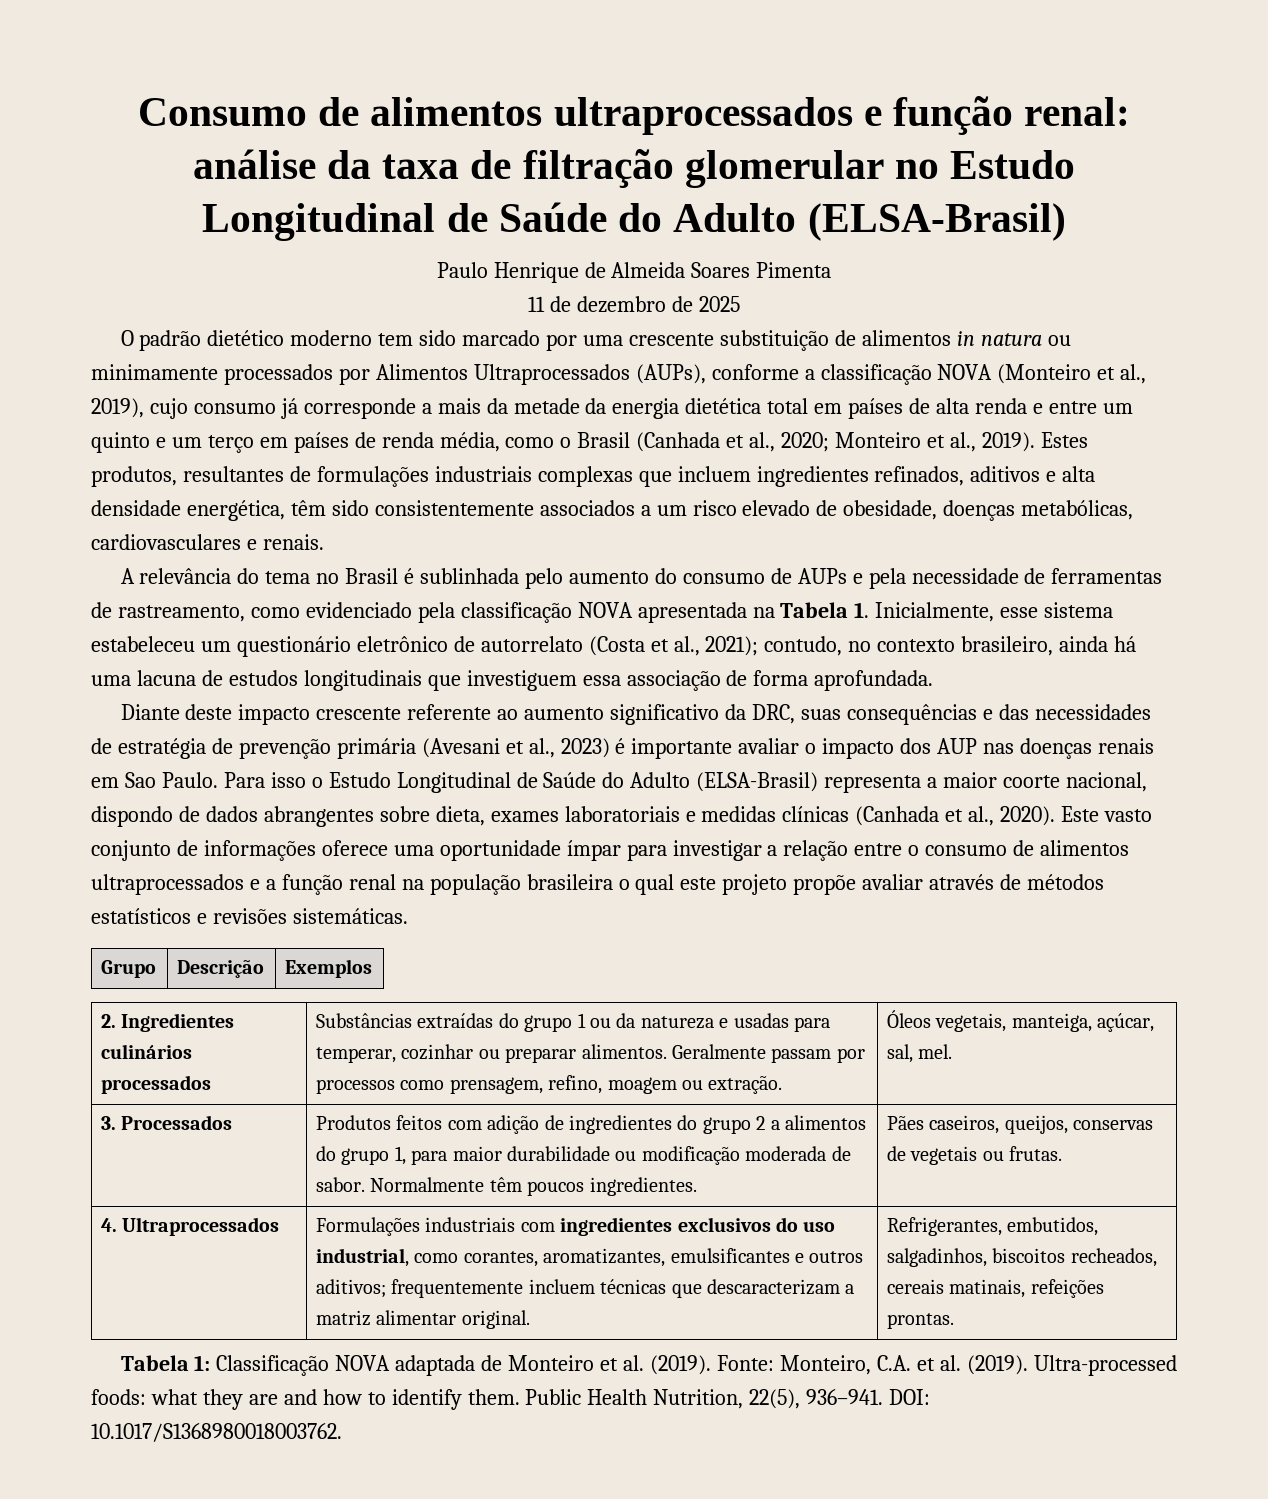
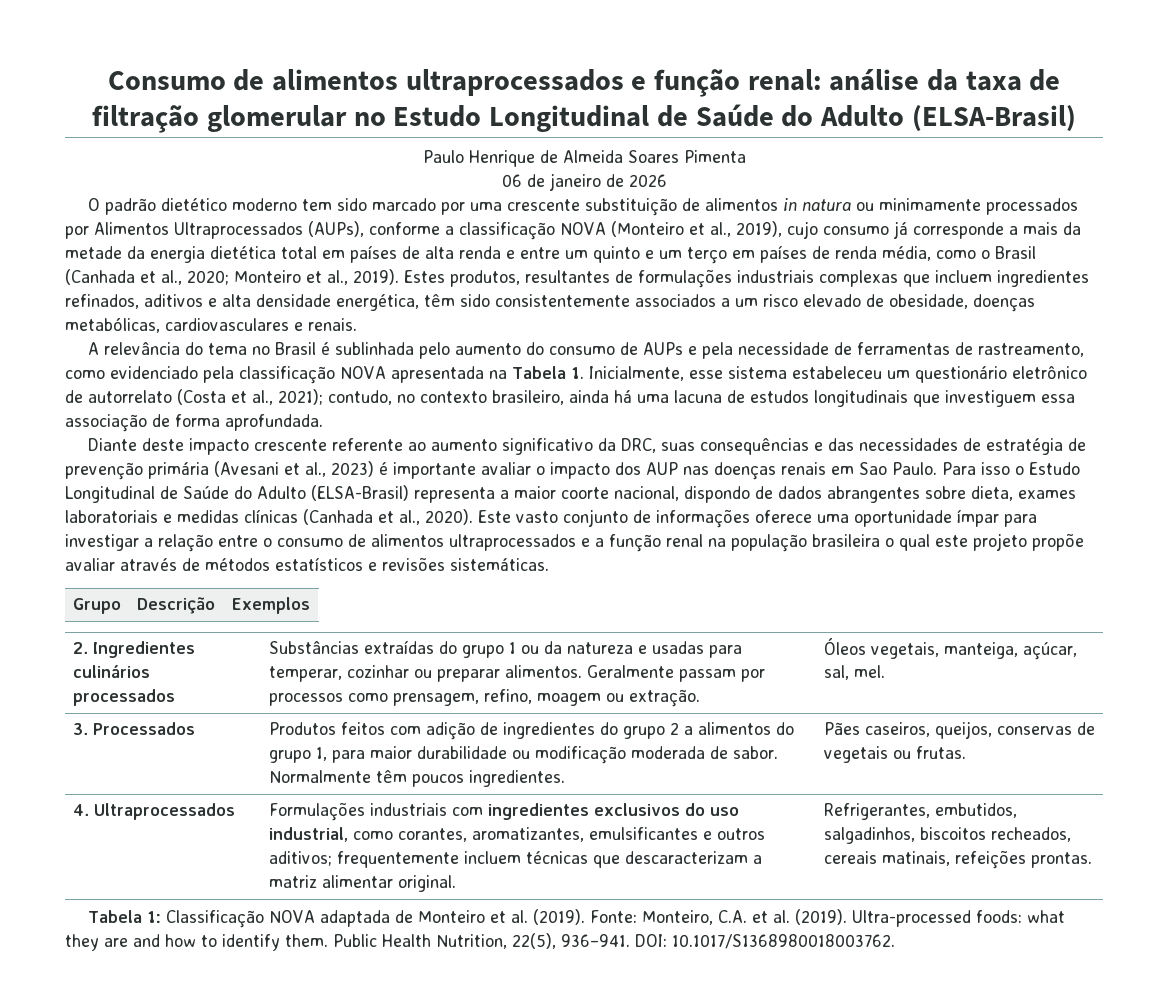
- 11 de dezembro de 2025
+ 06 de janeiro de 2026

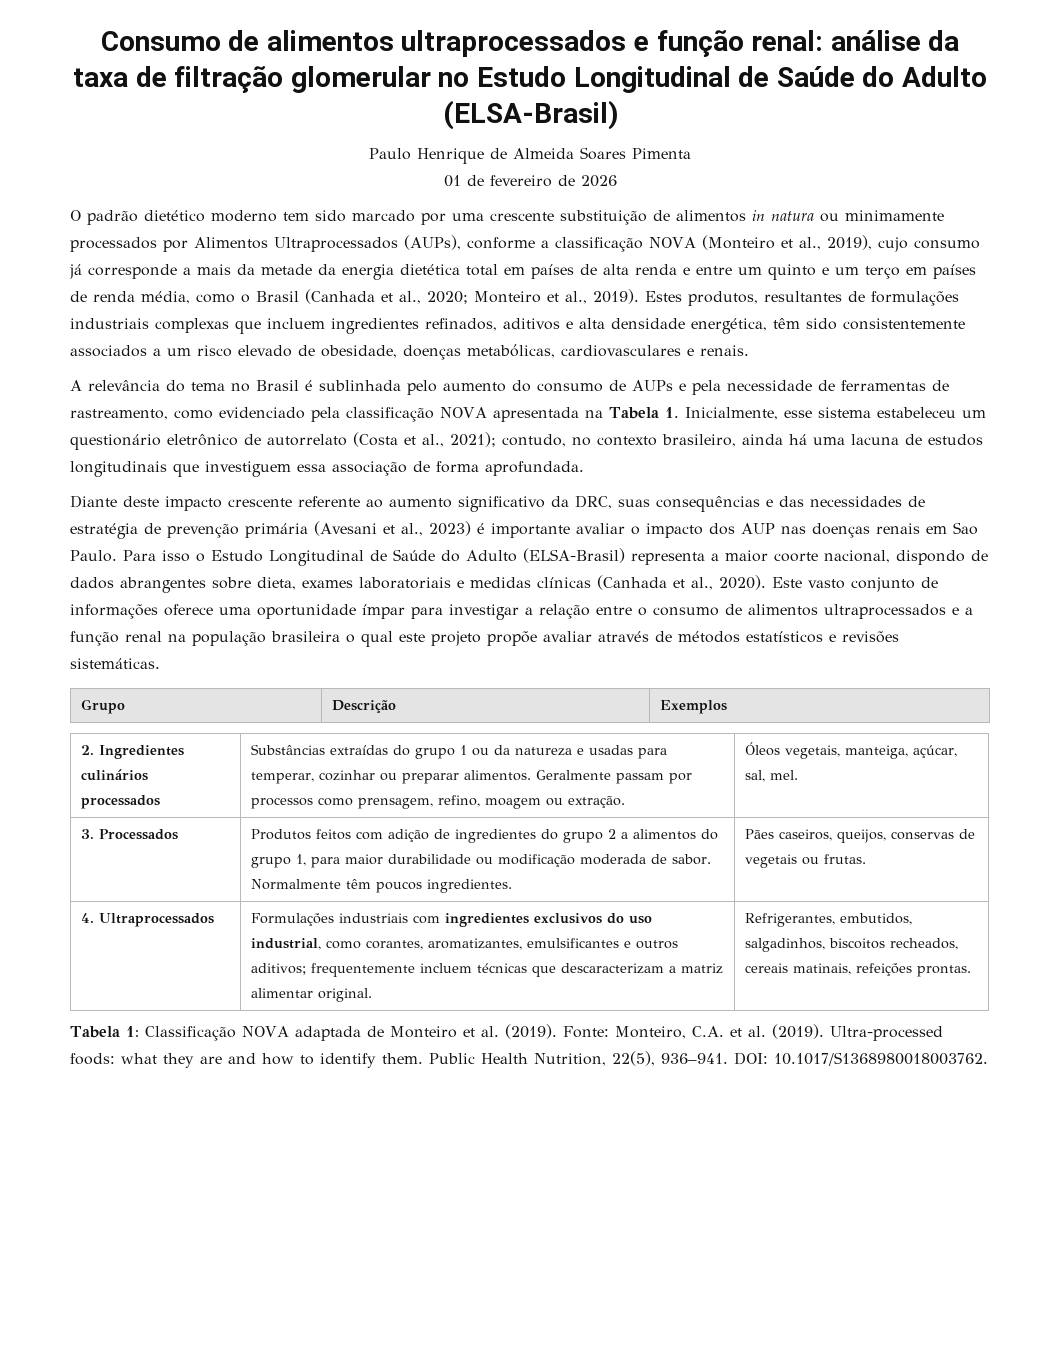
- 06 de janeiro de 2026
+ 01 de fevereiro de 2026

